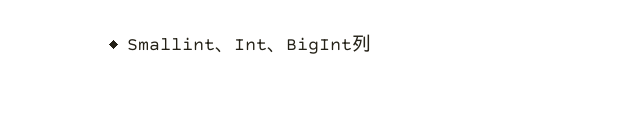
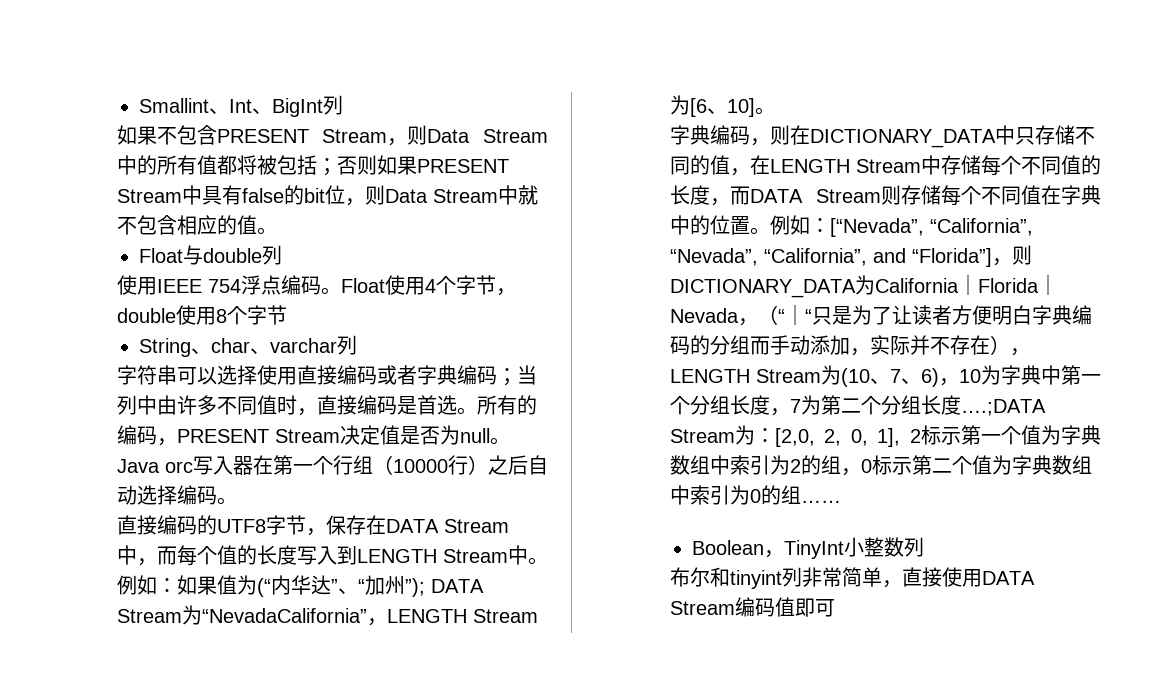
+ 如果不包含PRESENT Stream，则Data Stream中的所有值都将被包括；否则如果PRESENT Stream中具有false的bit位，则Data Stream中就不包含相应的值。
+ Float与double列
+ 使用IEEE 754浮点编码。Float使用4个字节，double使用8个字节
+ String、char、varchar列
+ 字符串可以选择使用直接编码或者字典编码；当列中由许多不同值时，直接编码是首选。所有的编码，PRESENT Stream决定值是否为null。Java orc写入器在第一个行组（10000行）之后自动选择编码。
+ 直接编码的UTF8字节，保存在DATA Stream中，而每个值的长度写入到LENGTH Stream中。例如：如果值为(“内华达”、“加州”); DATA Stream为“NevadaCalifornia”，LENGTH Stream为[6、10]。
+ 字典编码，则在DICTIONARY_DATA中只存储不同的值，在LENGTH Stream中存储每个不同值的长度，而DATA Stream则存储每个不同值在字典中的位置。例如：[“Nevada”, “California”, “Nevada”, “California”, and “Florida”]，则DICTIONARY_DATA为California｜Florida｜Nevada，（“｜“只是为了让读者方便明白字典编码的分组而手动添加，实际并不存在），LENGTH Stream为(10、7、6)，10为字典中第一个分组长度，7为第二个分组长度….;DATA Stream为：[2,0, 2, 0, 1], 2标示第一个值为字典数组中索引为2的组，0标示第二个值为字典数组中索引为0的组……
+ Boolean，TinyInt小整数列
+ 布尔和tinyint列非常简单，直接使用DATA Stream编码值即可

